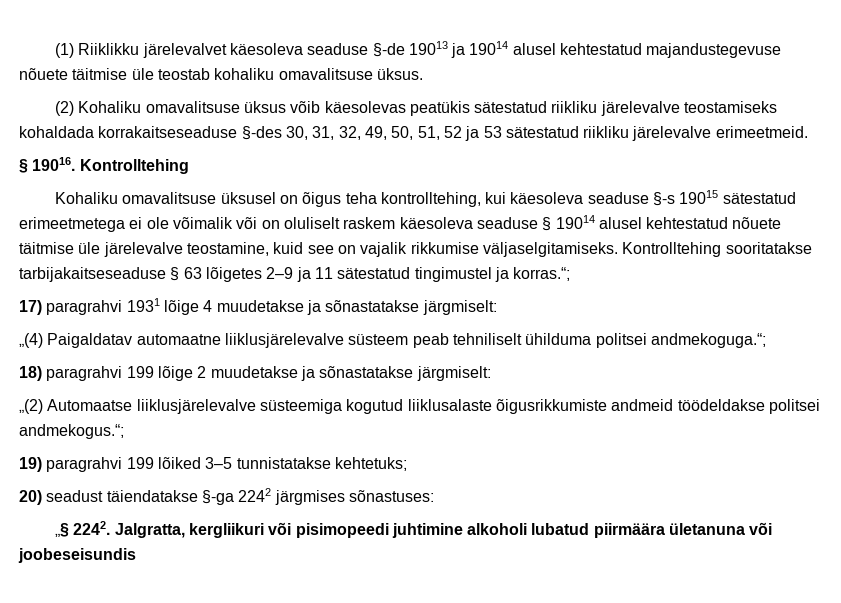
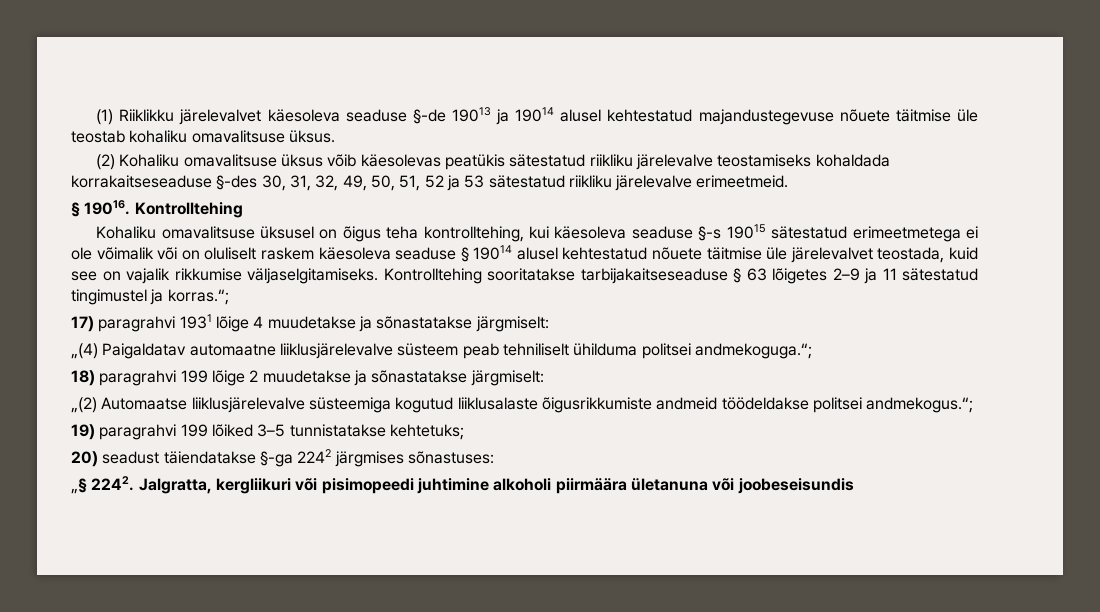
- Kohaliku omavalitsuse üksusel on õigus teha kontrolltehing, kui käesoleva seaduse §-s 19015 sätestatud erimeetmetega ei ole võimalik või on oluliselt raskem käesoleva seaduse § 19014 alusel kehtestatud nõuete täitmise üle järelevalve teostamine, kuid see on vajalik rikkumise väljaselgitamiseks.
+ Kohaliku omavalitsuse üksusel on õigus teha kontrolltehing, kui käesoleva seaduse §-s 19015 sätestatud erimeetmetega ei ole võimalik või on oluliselt raskem käesoleva seaduse § 19014 alusel kehtestatud nõuete täitmise üle järelevalvet teostada, kuid see on vajalik rikkumise väljaselgitamiseks.
- Jalgratta, kergliikuri või pisimopeedi juhtimine alkoholi lubatud piirmäära ületanuna või joobeseisundis
+ Jalgratta, kergliikuri või pisimopeedi juhtimine alkoholi piirmäära ületanuna või joobeseisundis

